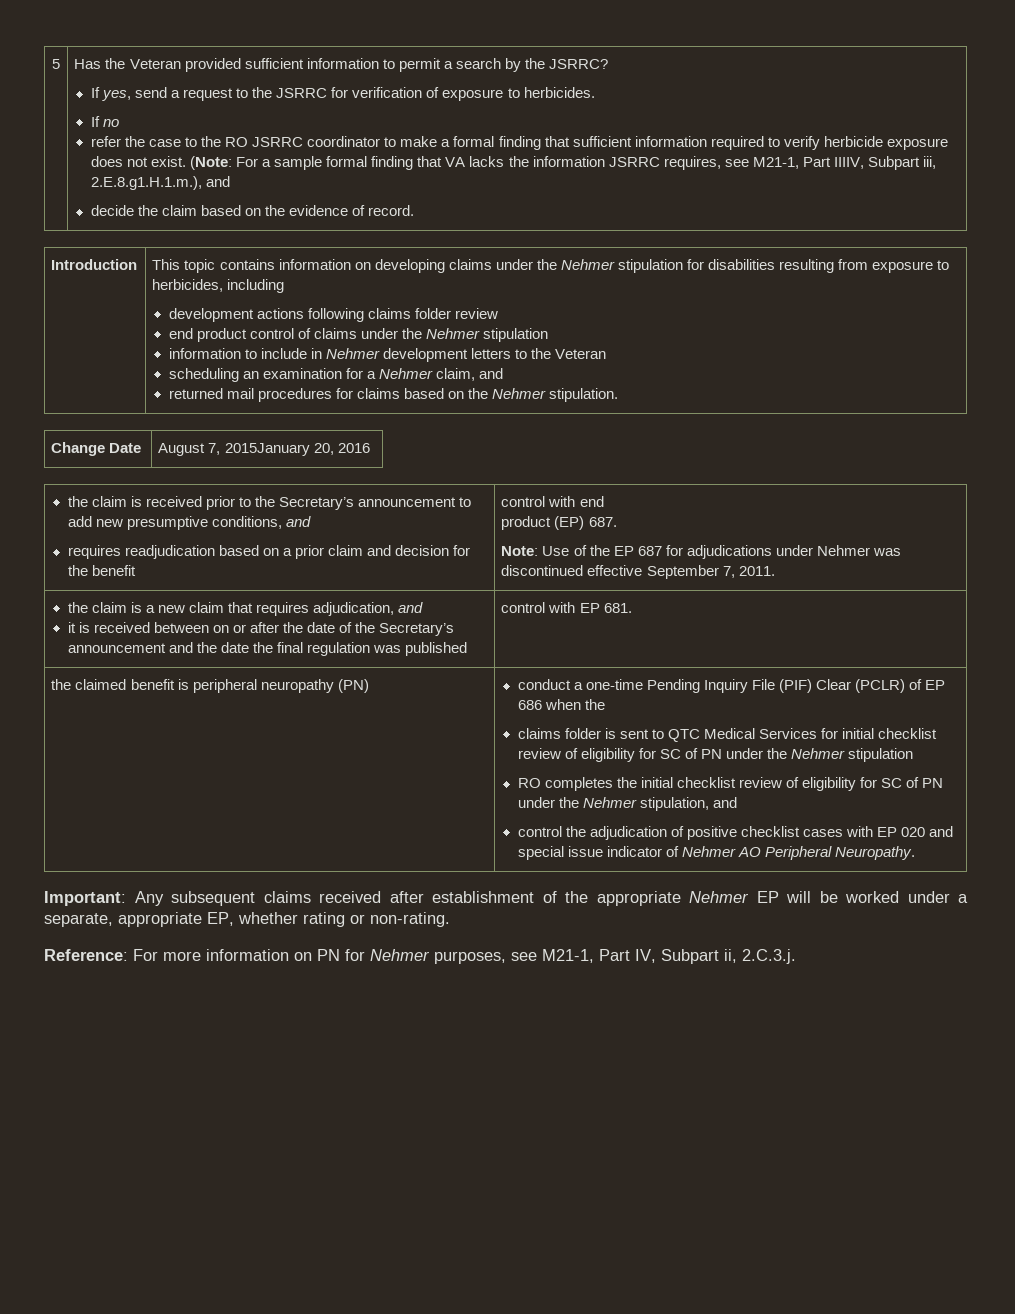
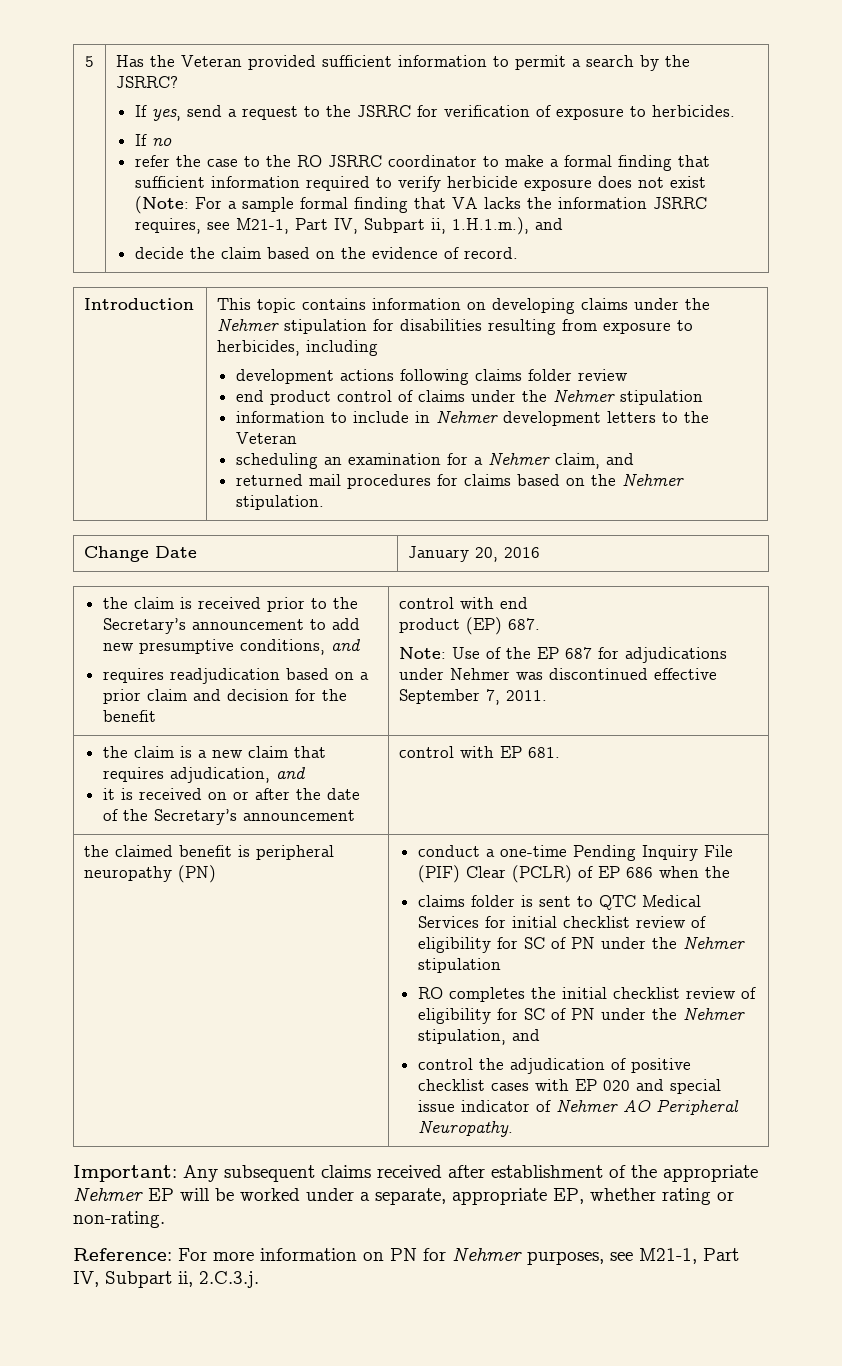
- refer the case to the RO JSRRC coordinator to make a formal finding that sufficient information required to verify herbicide exposure does not exist. (Note: For a sample formal finding that VA lacks the information JSRRC requires, see M21-1, Part IIIIV, Subpart iii, 2.E.8.g1.H.1.m.), and
+ refer the case to the RO JSRRC coordinator to make a formal finding that sufficient information required to verify herbicide exposure does not exist (Note: For a sample formal finding that VA lacks the information JSRRC requires, see M21-1, Part IV, Subpart ii, 1.H.1.m.), and
- Change Date | August 7, 2015January 20, 2016
+ Change Date | January 20, 2016
  the claim is a new claim that requires adjudication, and
- it is received between on or after the date of the Secretary’s announcement and the date the final regulation was published | control with EP 681.
+ it is received on or after the date of the Secretary’s announcement | control with EP 681.

